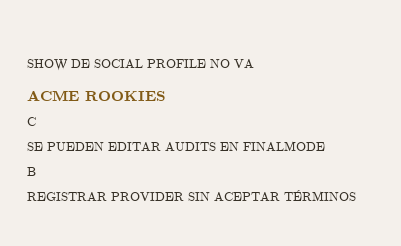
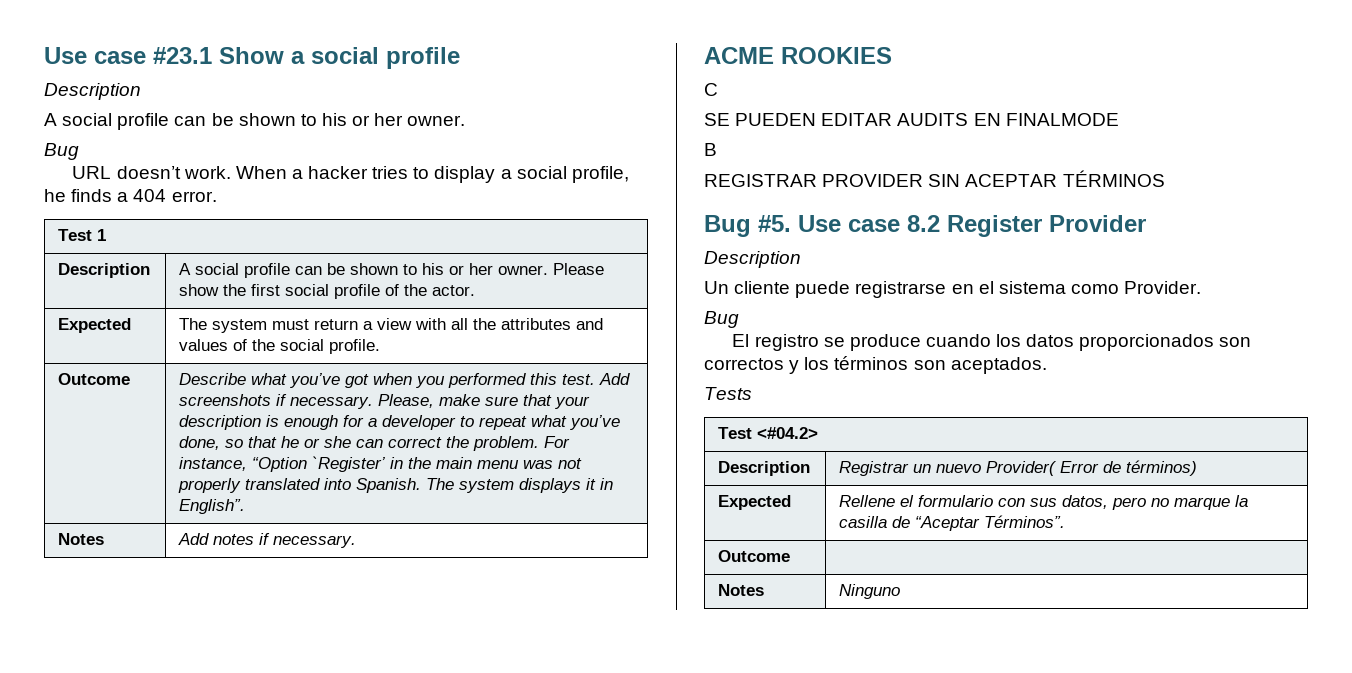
- SHOW DE SOCIAL PROFILE NO VA
+ Use case #23.1 Show a social profile
+ Description
+ A social profile can be shown to his or her owner.
+ Bug
+ URL doesn’t work. When a hacker tries to display a social profile, he finds a 404 error.
+ Test 1
+ Description | A social profile can be shown to his or her owner. Please show the first social profile of the actor.
+ Expected | The system must return a view with all the attributes and values of the social profile.
+ Outcome | Describe what you’ve got when you performed this test. Add screenshots if necessary. Please, make sure that your description is enough for a developer to repeat what you’ve done, so that he or she can correct the problem. For instance, “Option `Register’ in the main menu was not properly translated into Spanish. The system displays it in English”.
+ Notes | Add notes if necessary.
+ Bug #5. Use case 8.2 Register Provider
+ Description
+ Un cliente puede registrarse en el sistema como Provider.
+ Bug
+ El registro se produce cuando los datos proporcionados son correctos y los términos son aceptados.
+ Tests
+ Test <#04.2>
+ Description | Registrar un nuevo Provider( Error de términos)
+ Expected | Rellene el formulario con sus datos, pero no marque la casilla de “Aceptar Términos”.
+ Outcome |
+ Notes | Ninguno

